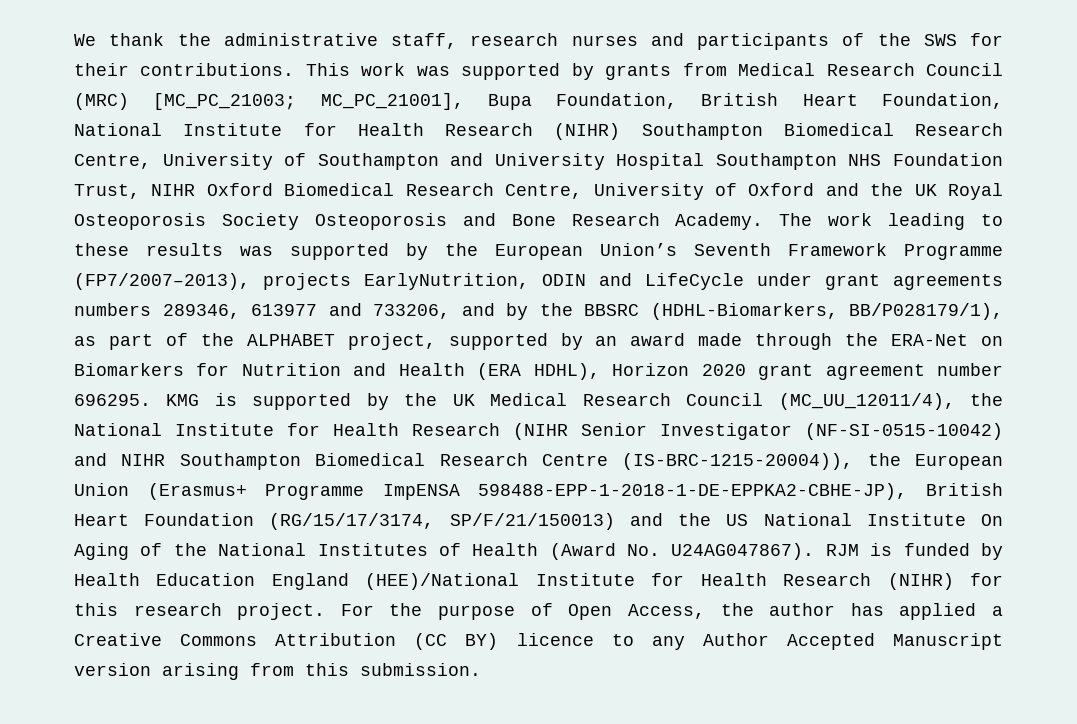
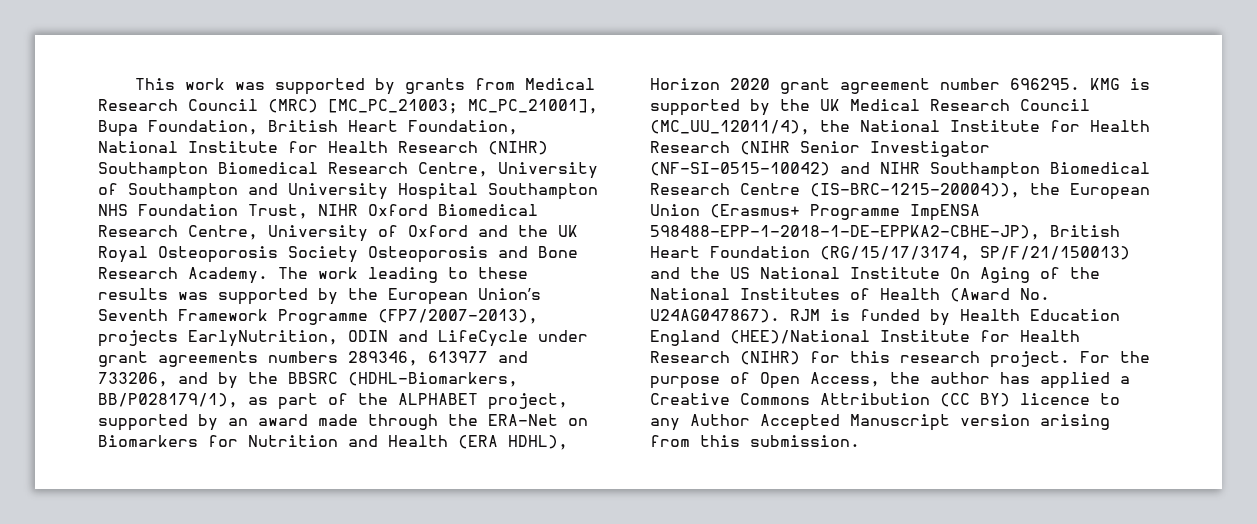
- We thank the administrative staff, research nurses and participants of the SWS for their contributions.

